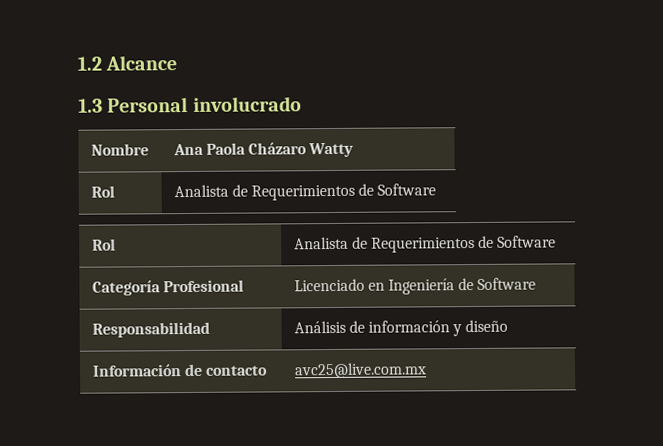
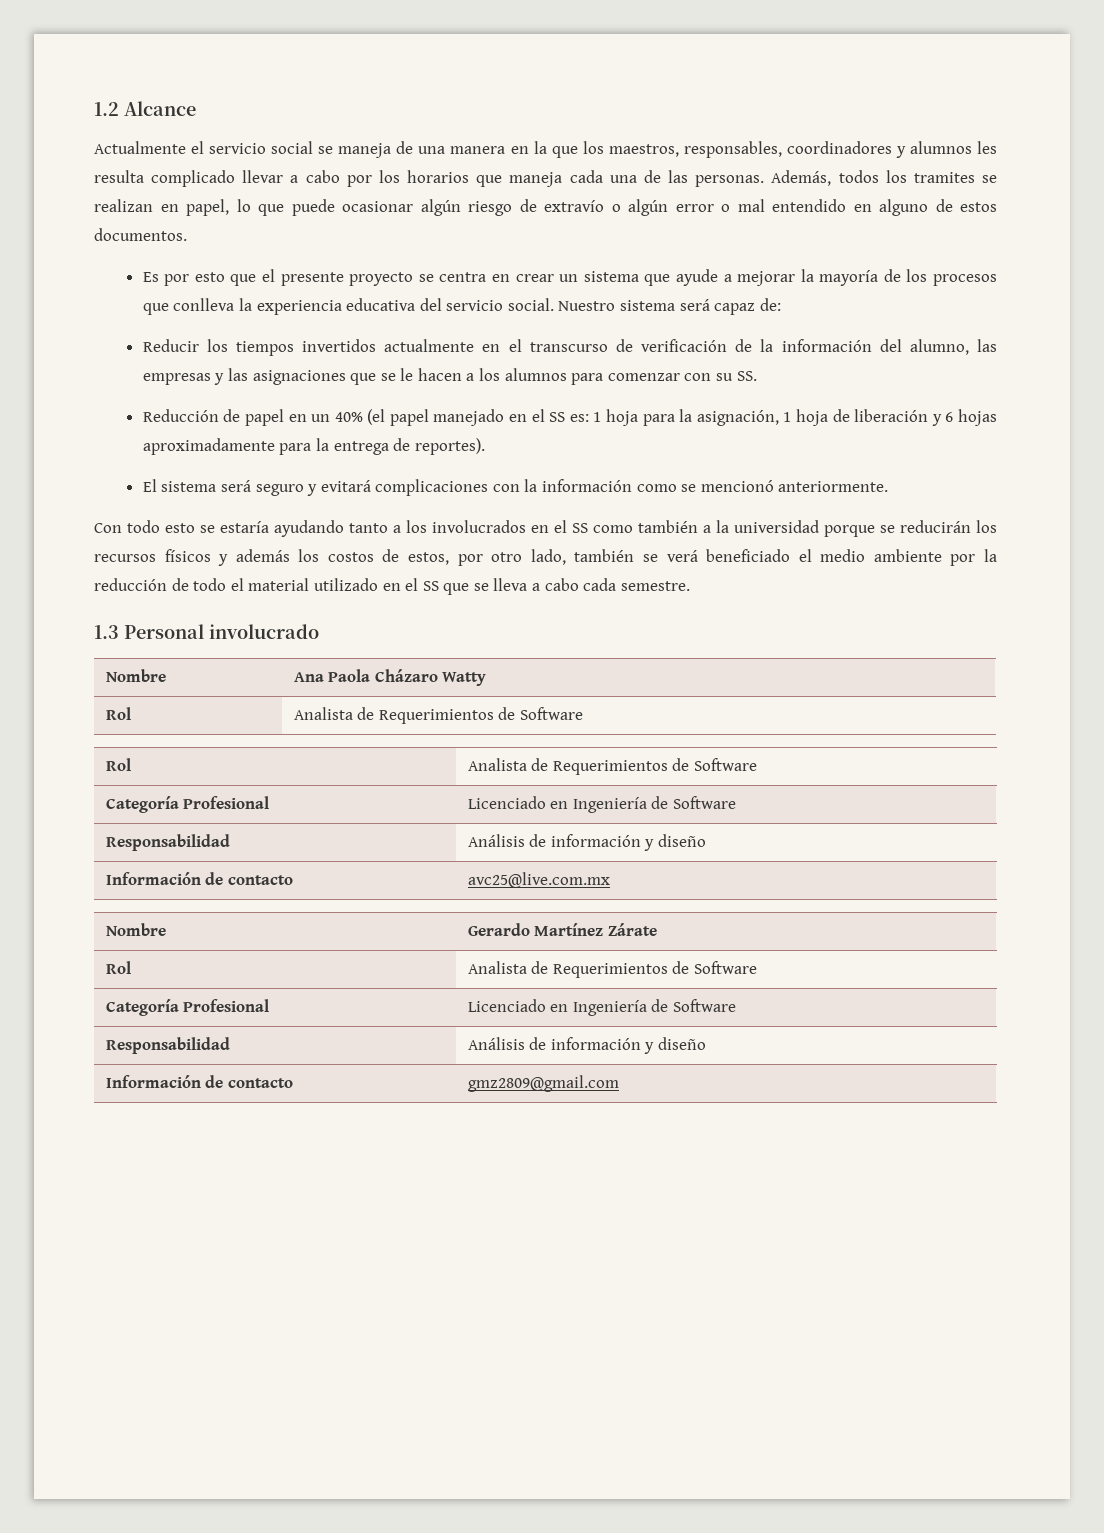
+ Actualmente el servicio social se maneja de una manera en la que los maestros, responsables, coordinadores y alumnos les resulta complicado llevar a cabo por los horarios que maneja cada una de las personas. Además, todos los tramites se realizan en papel, lo que puede ocasionar algún riesgo de extravío o algún error o mal entendido en alguno de estos documentos.
+ Es por esto que el presente proyecto se centra en crear un sistema que ayude a mejorar la mayoría de los procesos que conlleva la experiencia educativa del servicio social. Nuestro sistema será capaz de:
+ Reducir los tiempos invertidos actualmente en el transcurso de verificación de la información del alumno, las empresas y las asignaciones que se le hacen a los alumnos para comenzar con su SS.
+ Reducción de papel en un 40% (el papel manejado en el SS es: 1 hoja para la asignación, 1 hoja de liberación y 6 hojas aproximadamente para la entrega de reportes).
+ El sistema será seguro y evitará complicaciones con la información como se mencionó anteriormente.
+ Con todo esto se estaría ayudando tanto a los involucrados en el SS como también a la universidad porque se reducirán los recursos físicos y además los costos de estos, por otro lado, también se verá beneficiado el medio ambiente por la reducción de todo el material utilizado en el SS que se lleva a cabo cada semestre.
+ Nombre | Gerardo Martínez Zárate
+ Rol | Analista de Requerimientos de Software
+ Categoría Profesional | Licenciado en Ingeniería de Software
+ Responsabilidad | Análisis de información y diseño
+ Información de contacto | gmz2809@gmail.com

